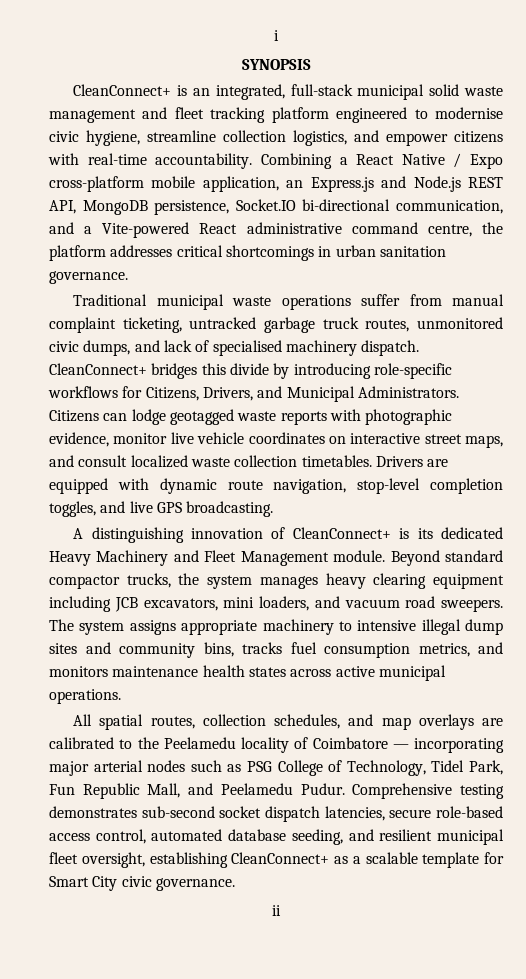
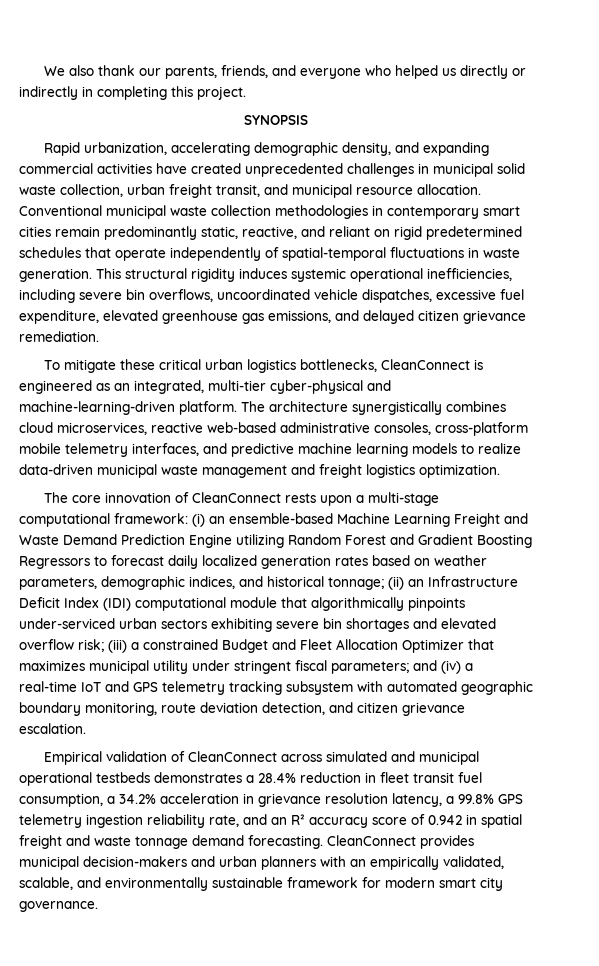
- i
+ We also thank our parents, friends, and everyone who helped us directly or indirectly in completing this project.
  SYNOPSIS
- CleanConnect+ is an integrated, full-stack municipal solid waste management and fleet tracking platform engineered to modernise civic hygiene, streamline collection logistics, and empower citizens with real-time accountability. Combining a React Native / Expo cross-platform mobile application, an Express.js and Node.js REST API, MongoDB persistence, Socket.IO bi-directional communication, and a Vite-powered React administrative command centre, the platform addresses critical shortcomings in urban sanitation governance.
- Traditional municipal waste operations suffer from manual complaint ticketing, untracked garbage truck routes, unmonitored civic dumps, and lack of specialised machinery dispatch. CleanConnect+ bridges this divide by introducing role-specific workflows for Citizens, Drivers, and Municipal Administrators. Citizens can lodge geotagged waste reports with photographic evidence, monitor live vehicle coordinates on interactive street maps, and consult localized waste collection timetables. Drivers are equipped with dynamic route navigation, stop-level completion toggles, and live GPS broadcasting.
- A distinguishing innovation of CleanConnect+ is its dedicated Heavy Machinery and Fleet Management module. Beyond standard compactor trucks, the system manages heavy clearing equipment including JCB excavators, mini loaders, and vacuum road sweepers. The system assigns appropriate machinery to intensive illegal dump sites and community bins, tracks fuel consumption metrics, and monitors maintenance health states across active municipal operations.
- All spatial routes, collection schedules, and map overlays are calibrated to the Peelamedu locality of Coimbatore — incorporating major arterial nodes such as PSG College of Technology, Tidel Park, Fun Republic Mall, and Peelamedu Pudur. Comprehensive testing demonstrates sub-second socket dispatch latencies, secure role-based access control, automated database seeding, and resilient municipal fleet oversight, establishing CleanConnect+ as a scalable template for Smart City civic governance.
- ii
+ Rapid urbanization, accelerating demographic density, and expanding commercial activities have created unprecedented challenges in municipal solid waste collection, urban freight transit, and municipal resource allocation. Conventional municipal waste collection methodologies in contemporary smart cities remain predominantly static, reactive, and reliant on rigid predetermined schedules that operate independently of spatial-temporal fluctuations in waste generation. This structural rigidity induces systemic operational inefficiencies, including severe bin overflows, uncoordinated vehicle dispatches, excessive fuel expenditure, elevated greenhouse gas emissions, and delayed citizen grievance remediation.
+ To mitigate these critical urban logistics bottlenecks, CleanConnect is engineered as an integrated, multi-tier cyber-physical and machine-learning-driven platform. The architecture synergistically combines cloud microservices, reactive web-based administrative consoles, cross-platform mobile telemetry interfaces, and predictive machine learning models to realize data-driven municipal waste management and freight logistics optimization.
+ The core innovation of CleanConnect rests upon a multi-stage computational framework: (i) an ensemble-based Machine Learning Freight and Waste Demand Prediction Engine utilizing Random Forest and Gradient Boosting Regressors to forecast daily localized generation rates based on weather parameters, demographic indices, and historical tonnage; (ii) an Infrastructure Deficit Index (IDI) computational module that algorithmically pinpoints under-serviced urban sectors exhibiting severe bin shortages and elevated overflow risk; (iii) a constrained Budget and Fleet Allocation Optimizer that maximizes municipal utility under stringent fiscal parameters; and (iv) a real-time IoT and GPS telemetry tracking subsystem with automated geographic boundary monitoring, route deviation detection, and citizen grievance escalation.
+ Empirical validation of CleanConnect across simulated and municipal operational testbeds demonstrates a 28.4% reduction in fleet transit fuel consumption, a 34.2% acceleration in grievance resolution latency, a 99.8% GPS telemetry ingestion reliability rate, and an R² accuracy score of 0.942 in spatial freight and waste tonnage demand forecasting. CleanConnect provides municipal decision-makers and urban planners with an empirically validated, scalable, and environmentally sustainable framework for modern smart city governance.

